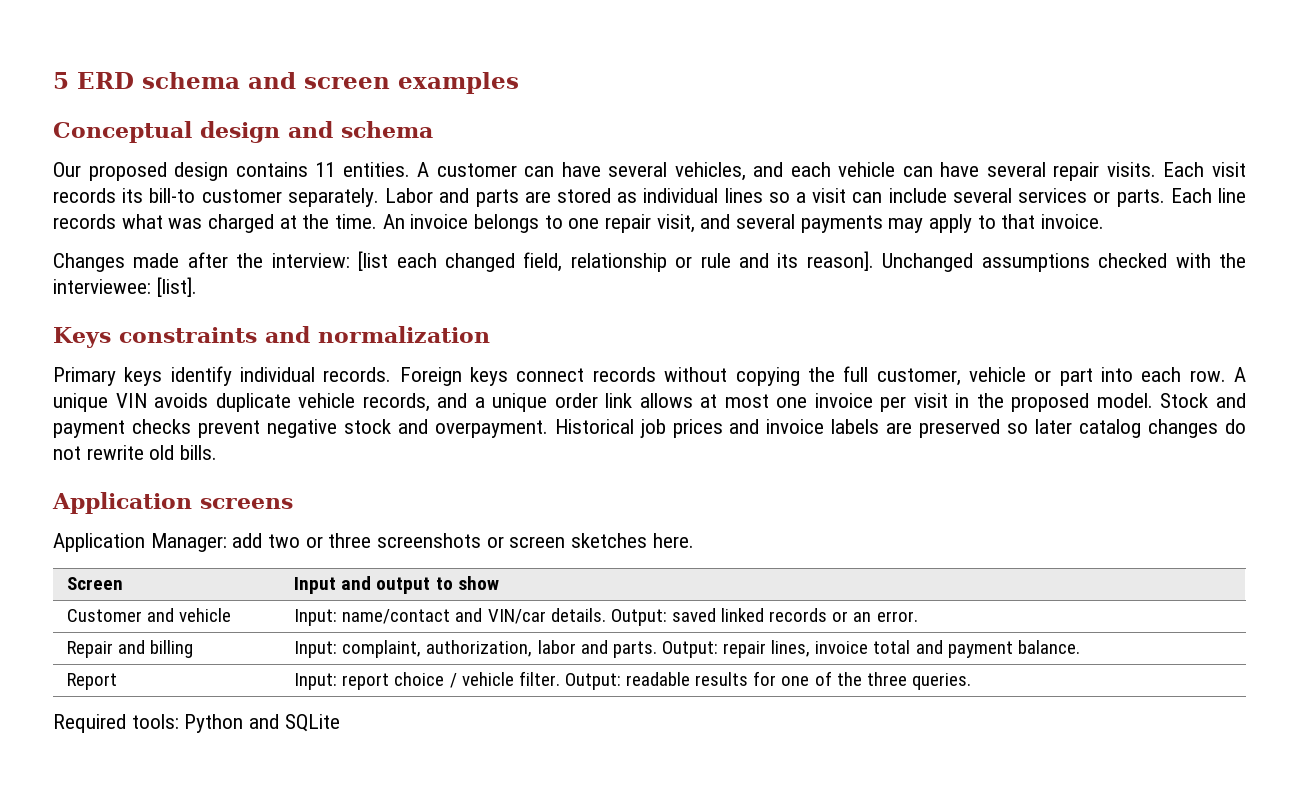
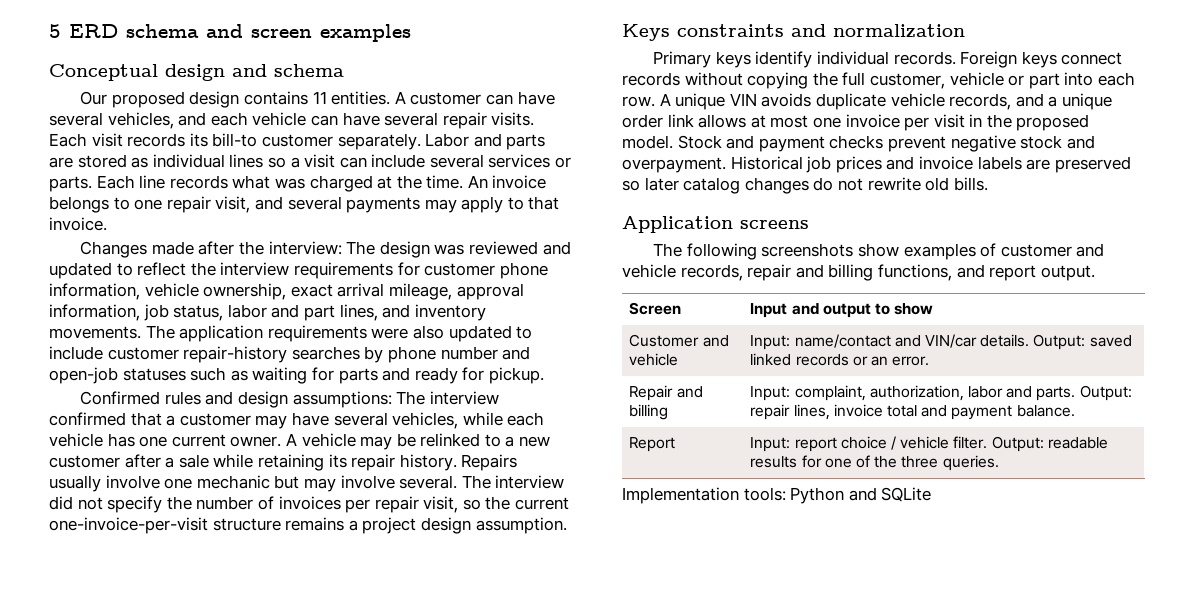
- Changes made after the interview: [list each changed field, relationship or rule and its reason]. Unchanged assumptions checked with the interviewee: [list].
+ Changes made after the interview: The design was reviewed and updated to reflect the interview requirements for customer phone information, vehicle ownership, exact arrival mileage, approval information, job status, labor and part lines, and inventory movements. The application requirements were also updated to include customer repair-history searches by phone number and open-job statuses such as waiting for parts and ready for pickup.
+ Confirmed rules and design assumptions: The interview confirmed that a customer may have several vehicles, while each vehicle has one current owner. A vehicle may be relinked to a new customer after a sale while retaining its repair history. Repairs usually involve one mechanic but may involve several. The interview did not specify the number of invoices per repair visit, so the current one-invoice-per-visit structure remains a project design assumption.
- Application Manager: add two or three screenshots or screen sketches here.
+ The following screenshots show examples of customer and vehicle records, repair and billing functions, and report output.
- Required tools: Python and SQLite
+ Implementation tools: Python and SQLite

